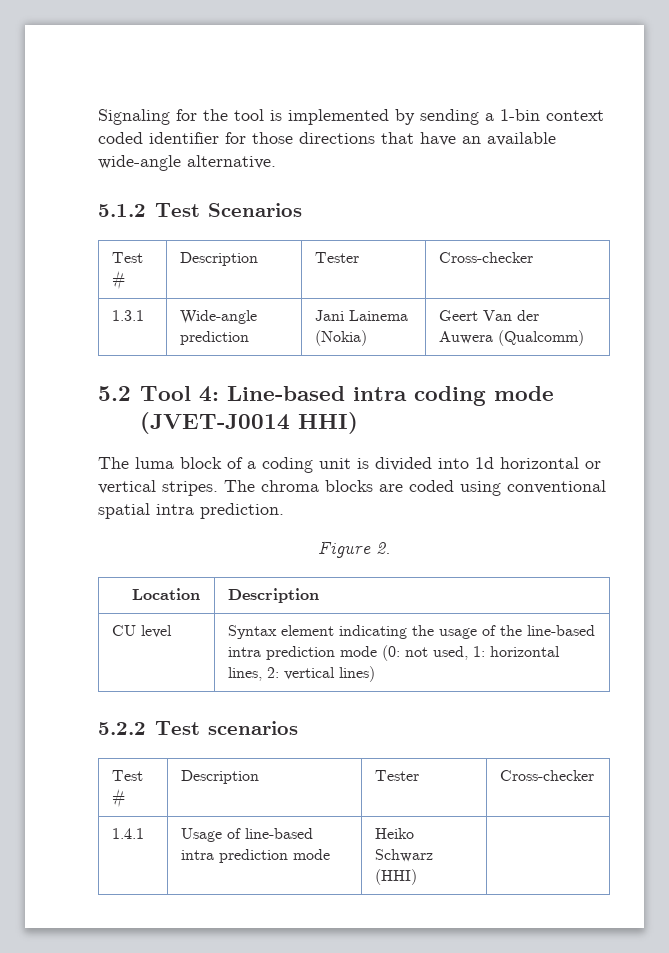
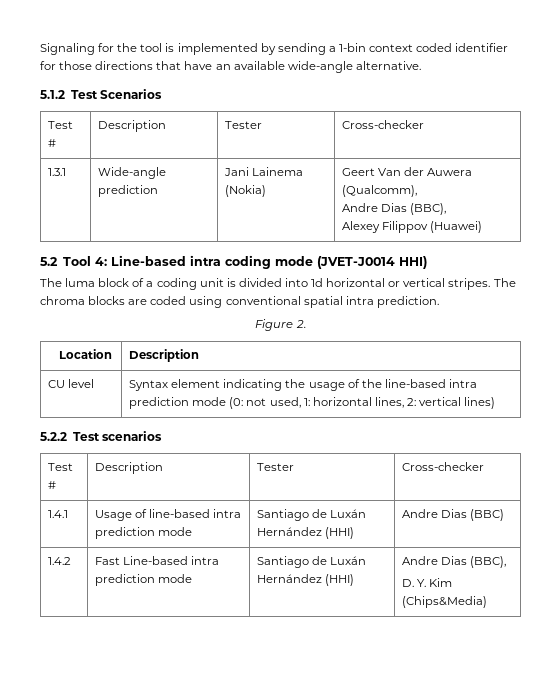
- 1.3.1 | Wide-angle prediction | Jani Lainema (Nokia) | Geert Van der Auwera (Qualcomm)
+ 1.3.1 | Wide-angle prediction | Jani Lainema (Nokia) | Geert Van der Auwera (Qualcomm),
+ Andre Dias (BBC),
+ Alexey Filippov (Huawei)
- 1.4.1 | Usage of line-based intra prediction mode | Heiko Schwarz (HHI) |
+ 1.4.1 | Usage of line-based intra prediction mode | Santiago de Luxán Hernández (HHI) | Andre Dias (BBC)
+ 1.4.2 | Fast Line-based intra prediction mode | Santiago de Luxán Hernández (HHI) | Andre Dias (BBC),
+ D. Y. Kim (Chips&Media)

